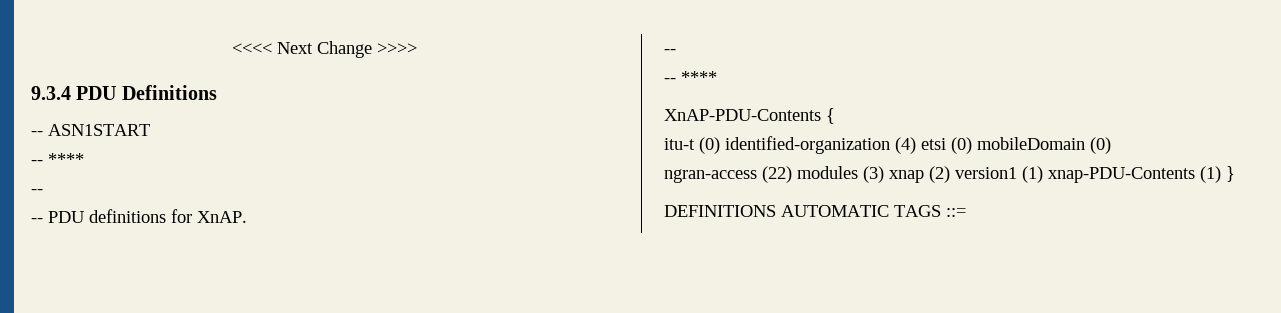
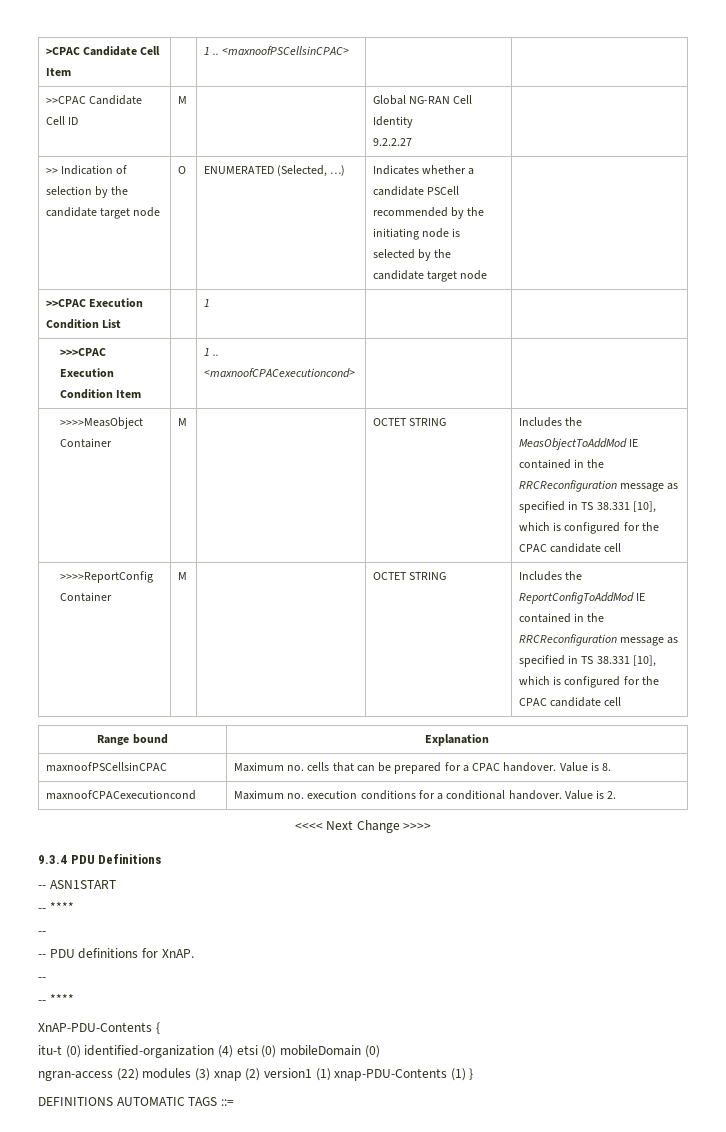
+ >CPAC Candidate Cell Item | | 1 .. <maxnoofPSCellsinCPAC> | |
+ >>CPAC Candidate Cell ID | M | | Global NG-RAN Cell Identity
+ 9.2.2.27 |
+ >> Indication of selection by the candidate target node | O | ENUMERATED (Selected, …) | Indicates whether a candidate PSCell recommended by the initiating node is selected by the candidate target node |
+ >>CPAC Execution Condition List | | 1 | |
+ >>>CPAC Execution Condition Item | | 1 .. <maxnoofCPACexecutioncond> | |
+ >>>>MeasObject Container | M | | OCTET STRING | Includes the MeasObjectToAddMod IE contained in the RRCReconfiguration message as specified in TS 38.331 [10], which is configured for the CPAC candidate cell
+ >>>>ReportConfig Container | M | | OCTET STRING | Includes the ReportConfigToAddMod IE contained in the RRCReconfiguration message as specified in TS 38.331 [10], which is configured for the CPAC candidate cell
+ Range bound | Explanation
+ maxnoofPSCellsinCPAC | Maximum no. cells that can be prepared for a CPAC handover. Value is 8.
+ maxnoofCPACexecutioncond | Maximum no. execution conditions for a conditional handover. Value is 2.

